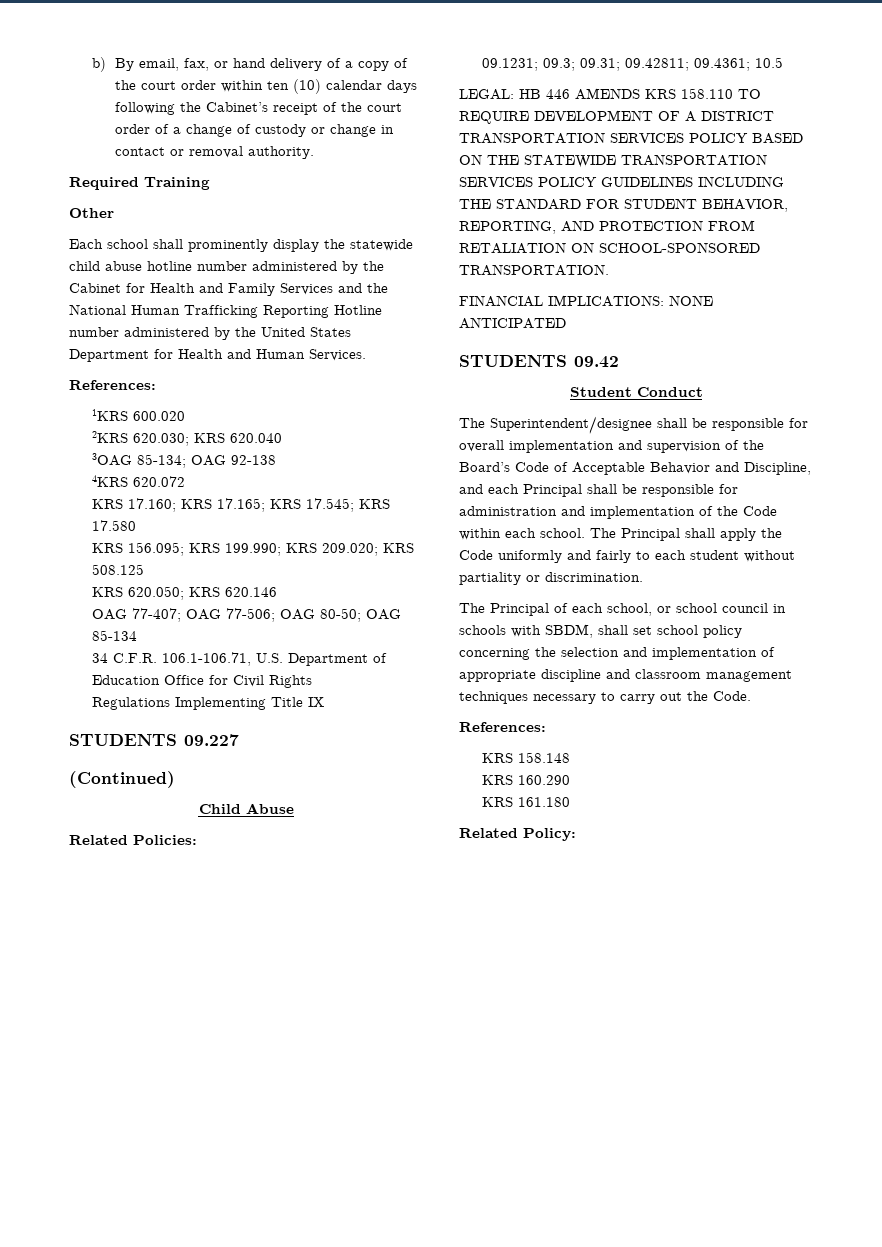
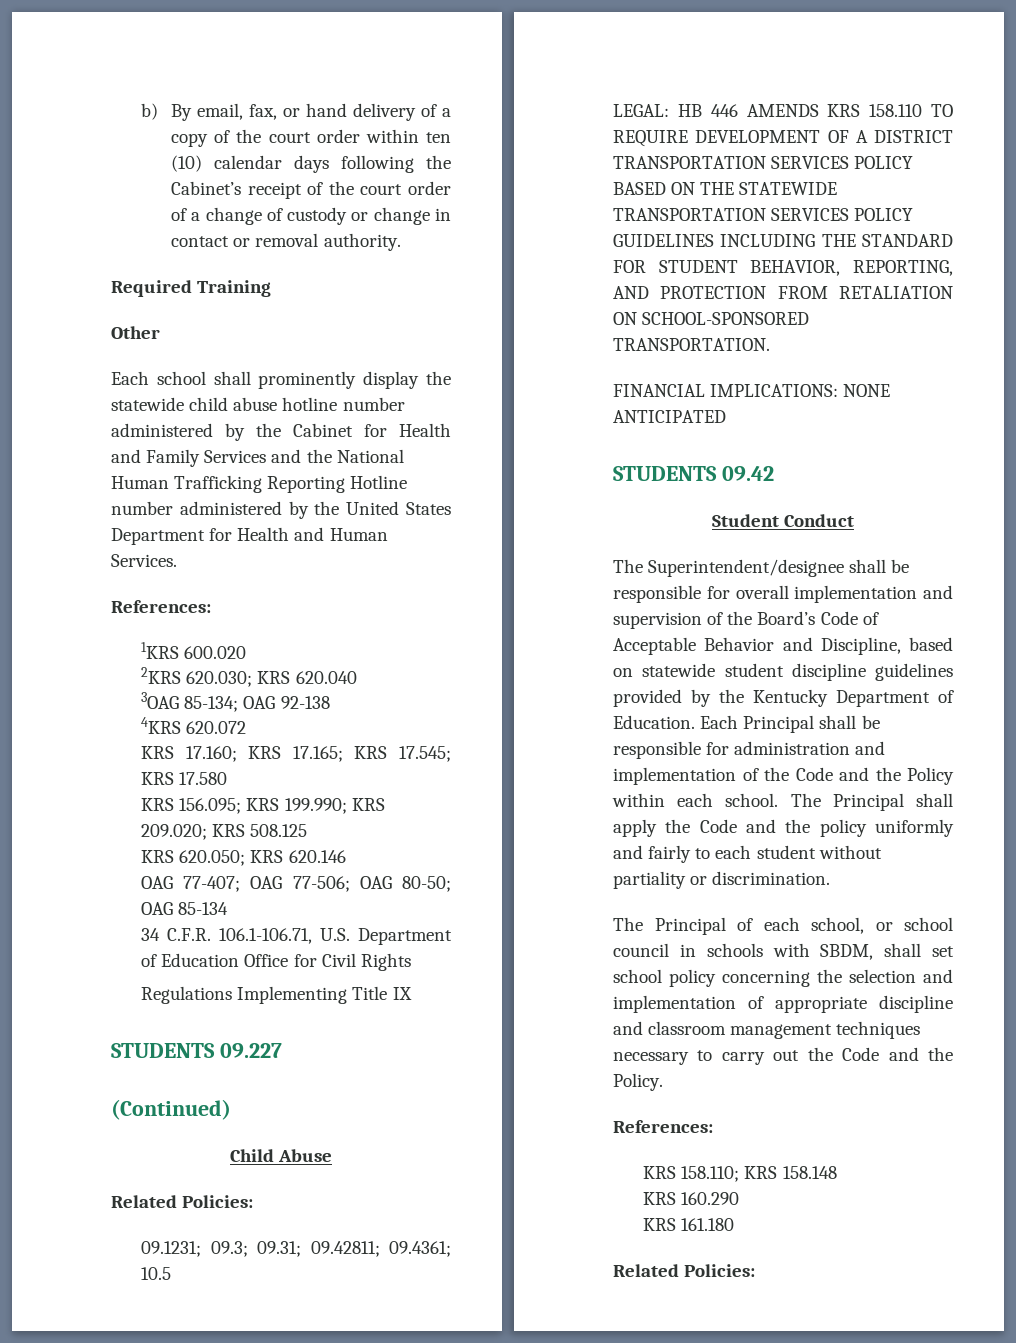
- The Superintendent/designee shall be responsible for overall implementation and supervision of the Board’s Code of Acceptable Behavior and Discipline, and each Principal shall be responsible for administration and implementation of the Code within each school.
+ The Superintendent/designee shall be responsible for overall implementation and supervision of the Board’s Code of Acceptable Behavior and Discipline, based on statewide student discipline guidelines provided by the Kentucky Department of Education. Each Principal shall be responsible for administration and implementation of the Code and the Policy within each school.
- The Principal shall apply the Code uniformly and fairly to each student without partiality or discrimination.
+ The Principal shall apply the Code and the policy uniformly and fairly to each student without partiality or discrimination.
- The Principal of each school, or school council in schools with SBDM, shall set school policy concerning the selection and implementation of appropriate discipline and classroom management techniques necessary to carry out the Code.
+ The Principal of each school, or school council in schools with SBDM, shall set school policy concerning the selection and implementation of appropriate discipline and classroom management techniques necessary to carry out the Code and the Policy.
- KRS 158.148
+ KRS 158.110; KRS 158.148
  KRS 161.180
- Related Policy:
+ Related Policies:

